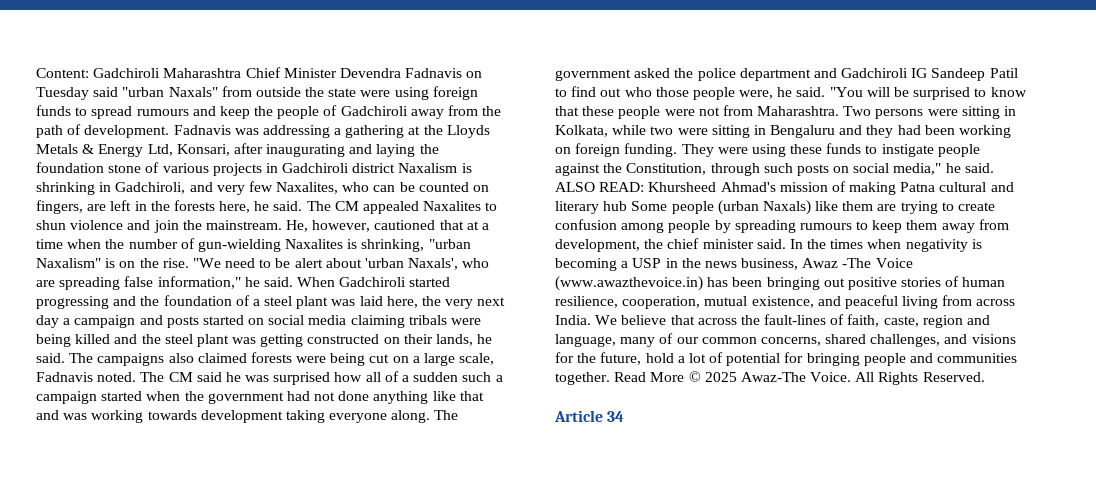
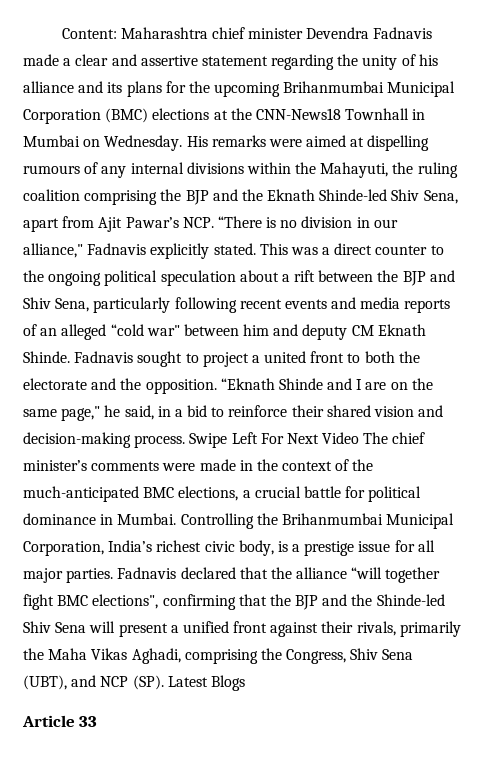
- Content: Gadchiroli Maharashtra Chief Minister Devendra Fadnavis on Tuesday said "urban Naxals" from outside the state were using foreign funds to spread rumours and keep the people of Gadchiroli away from the path of development. Fadnavis was addressing a gathering at the Lloyds Metals & Energy Ltd, Konsari, after inaugurating and laying the foundation stone of various projects in Gadchiroli district Naxalism is shrinking in Gadchiroli, and very few Naxalites, who can be counted on fingers, are left in the forests here, he said. The CM appealed Naxalites to shun violence and join the mainstream. He, however, cautioned that at a time when the number of gun-wielding Naxalites is shrinking, "urban Naxalism" is on the rise. "We need to be alert about 'urban Naxals', who are spreading false information," he said. When Gadchiroli started progressing and the foundation of a steel plant was laid here, the very next day a campaign and posts started on social media claiming tribals were being killed and the steel plant was getting constructed on their lands, he said. The campaigns also claimed forests were being cut on a large scale, Fadnavis noted. The CM said he was surprised how all of a sudden such a campaign started when the government had not done anything like that and was working towards development taking everyone along. The government asked the police department and Gadchiroli IG Sandeep Patil to find out who those people were, he said. "You will be surprised to know that these people were not from Maharashtra. Two persons were sitting in Kolkata, while two were sitting in Bengaluru and they had been working on foreign funding. They were using these funds to instigate people against the Constitution, through such posts on social media," he said. ALSO READ: Khursheed Ahmad's mission of making Patna cultural and literary hub Some people (urban Naxals) like them are trying to create confusion among people by spreading rumours to keep them away from development, the chief minister said. In the times when negativity is becoming a USP in the news business, Awaz -The Voice (www.awazthevoice.in) has been bringing out positive stories of human resilience, cooperation, mutual existence, and peaceful living from across India. We believe that across the fault-lines of faith, caste, region and language, many of our common concerns, shared challenges, and visions for the future, hold a lot of potential for bringing people and communities together. Read More © 2025 Awaz-The Voice. All Rights Reserved.
+ Content: Maharashtra chief minister Devendra Fadnavis made a clear and assertive statement regarding the unity of his alliance and its plans for the upcoming Brihanmumbai Municipal Corporation (BMC) elections at the CNN-News18 Townhall in Mumbai on Wednesday. His remarks were aimed at dispelling rumours of any internal divisions within the Mahayuti, the ruling coalition comprising the BJP and the Eknath Shinde-led Shiv Sena, apart from Ajit Pawar’s NCP. “There is no division in our alliance," Fadnavis explicitly stated. This was a direct counter to the ongoing political speculation about a rift between the BJP and Shiv Sena, particularly following recent events and media reports of an alleged “cold war" between him and deputy CM Eknath Shinde. Fadnavis sought to project a united front to both the electorate and the opposition. “Eknath Shinde and I are on the same page," he said, in a bid to reinforce their shared vision and decision-making process. Swipe Left For Next Video The chief minister’s comments were made in the context of the much-anticipated BMC elections, a crucial battle for political dominance in Mumbai. Controlling the Brihanmumbai Municipal Corporation, India’s richest civic body, is a prestige issue for all major parties. Fadnavis declared that the alliance “will together fight BMC elections", confirming that the BJP and the Shinde-led Shiv Sena will present a unified front against their rivals, primarily the Maha Vikas Aghadi, comprising the Congress, Shiv Sena (UBT), and NCP (SP). Latest Blogs
- Article 34
+ Article 33

